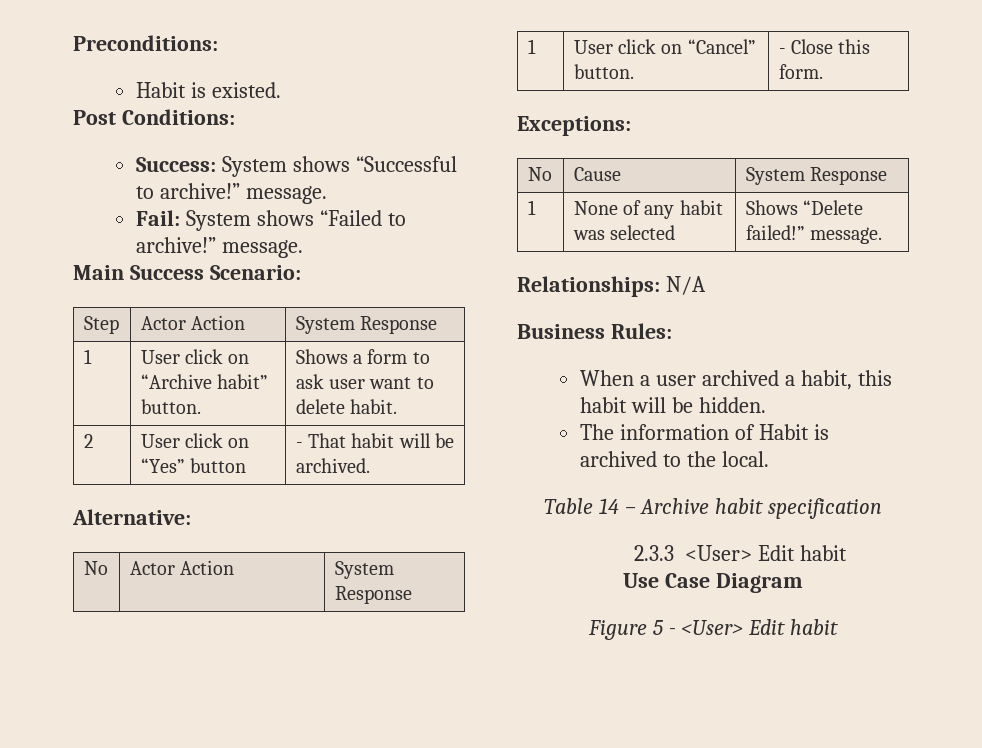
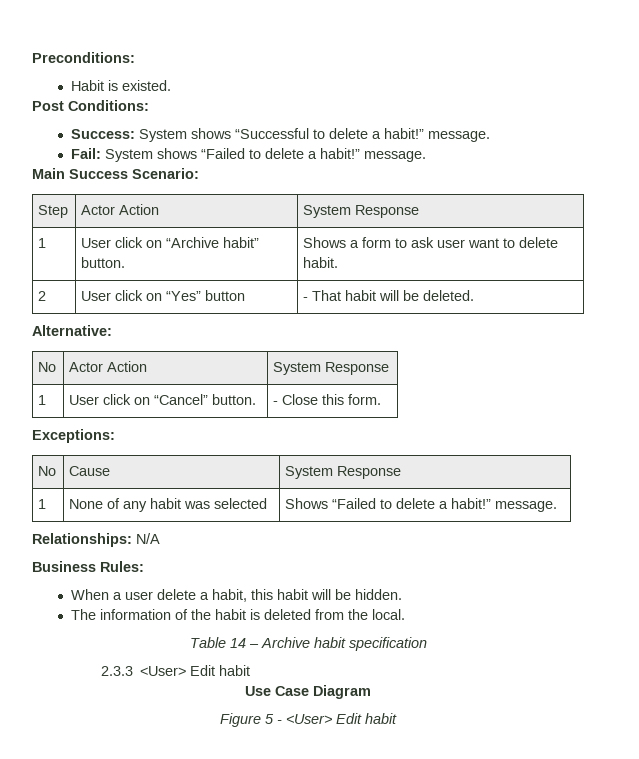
- Success: System shows “Successful to archive!” message.
+ Success: System shows “Successful to delete a habit!” message.
- Fail: System shows “Failed to archive!” message.
+ Fail: System shows “Failed to delete a habit!” message.
- 2 | User click on “Yes” button | - That habit will be archived.
+ 2 | User click on “Yes” button | - That habit will be deleted.
- 1 | None of any habit was selected | Shows “Delete failed!” message.
+ 1 | None of any habit was selected | Shows “Failed to delete a habit!” message.
- When a user archived a habit, this habit will be hidden.
+ When a user delete a habit, this habit will be hidden.
- The information of Habit is archived to the local.
+ The information of the habit is deleted from the local.

